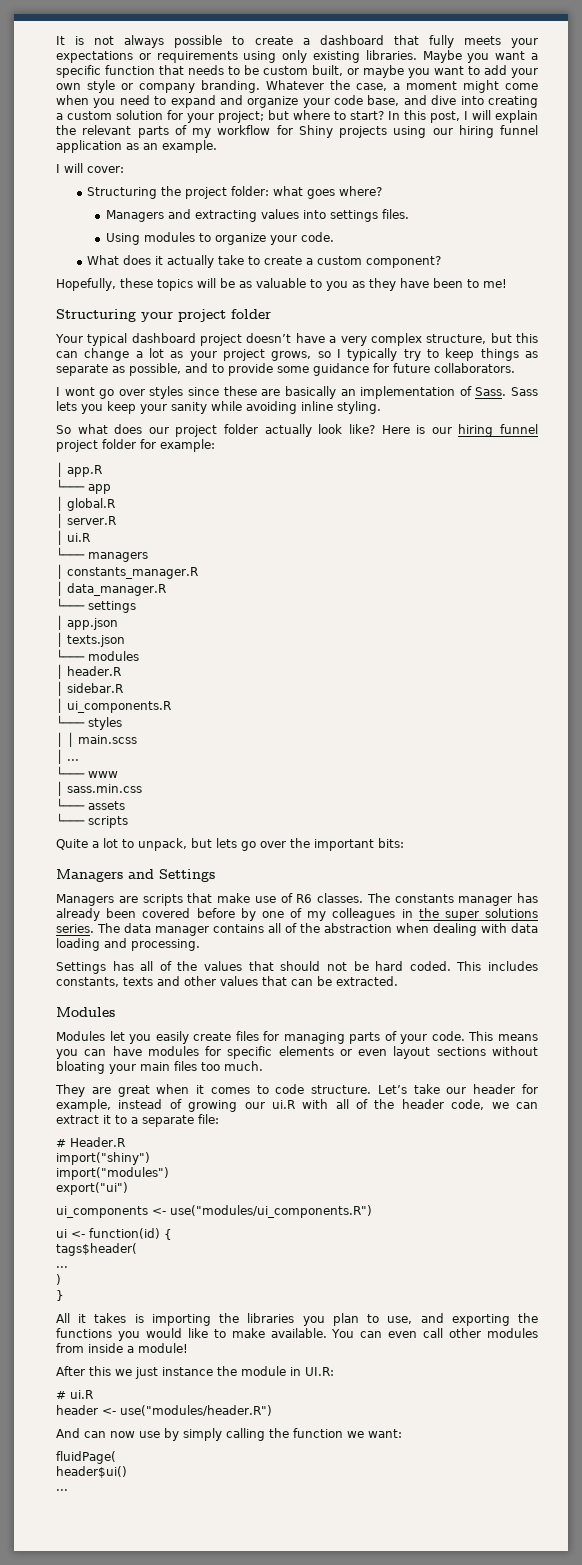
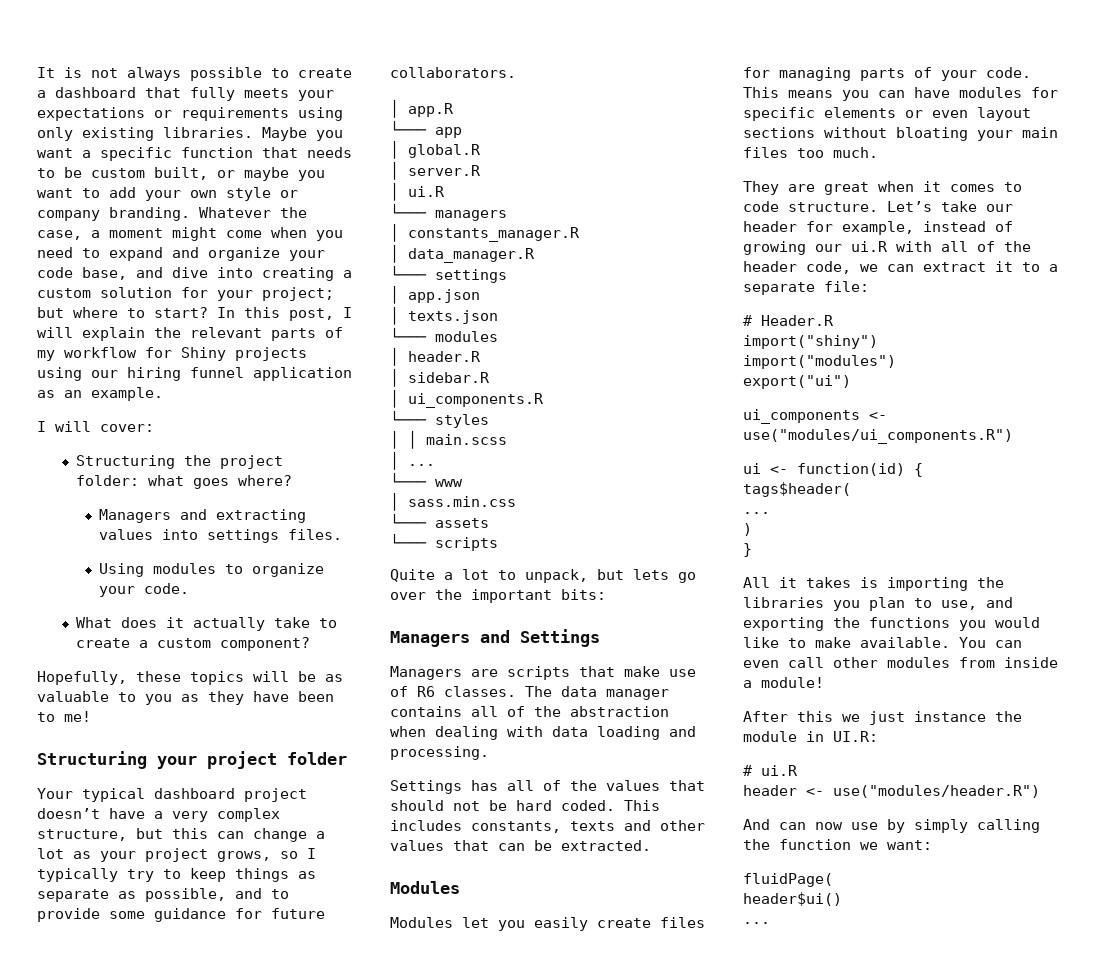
- I wont go over styles since these are basically an implementation of Sass. Sass lets you keep your sanity while avoiding inline styling.
- So what does our project folder actually look like? Here is our hiring funnel project folder for example:
- The constants manager has already been covered before by one of my colleagues in the super solutions series. The data manager contains all of the abstraction when dealing with data loading and processing.
+ The data manager contains all of the abstraction when dealing with data loading and processing.

